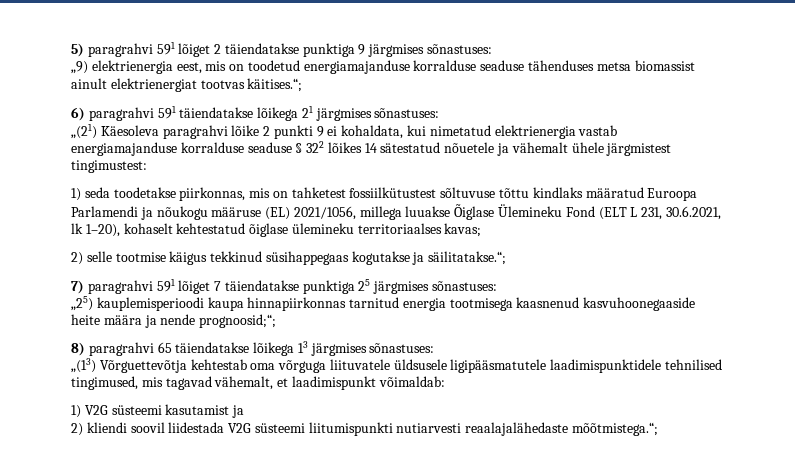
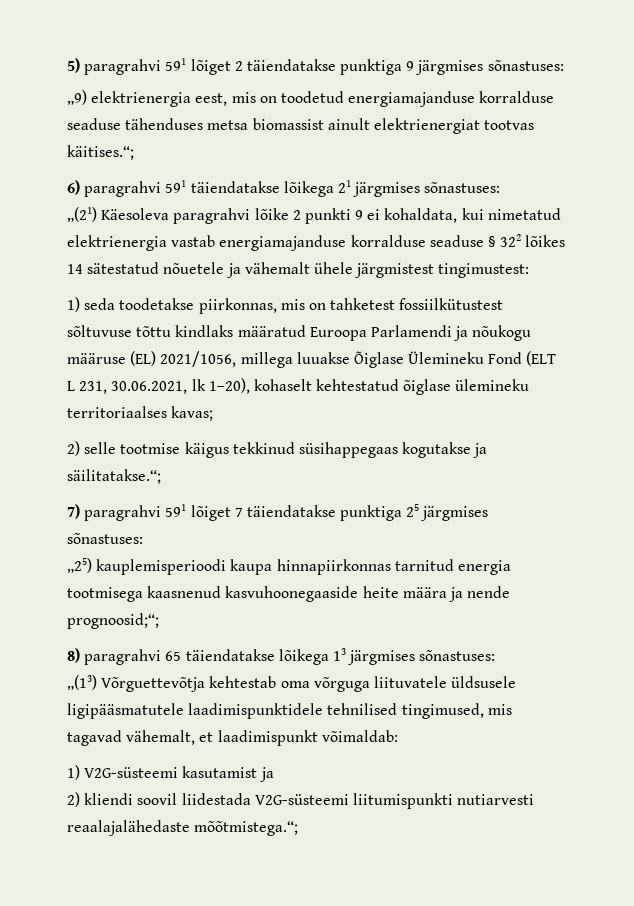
- 1) seda toodetakse piirkonnas, mis on tahketest fossiilkütustest sõltuvuse tõttu kindlaks määratud Euroopa Parlamendi ja nõukogu määruse (EL) 2021/1056, millega luuakse Õiglase Ülemineku Fond (ELT L 231, 30.6.2021, lk 1–20), kohaselt kehtestatud õiglase ülemineku territoriaalses kavas;
+ 1) seda toodetakse piirkonnas, mis on tahketest fossiilkütustest sõltuvuse tõttu kindlaks määratud Euroopa Parlamendi ja nõukogu määruse (EL) 2021/1056, millega luuakse Õiglase Ülemineku Fond (ELT L 231, 30.06.2021, lk 1–20), kohaselt kehtestatud õiglase ülemineku territoriaalses kavas;
- 1) V2G süsteemi kasutamist ja
+ 1) V2G-süsteemi kasutamist ja
- 2) kliendi soovil liidestada V2G süsteemi liitumispunkti nutiarvesti reaalajalähedaste mõõtmistega.“;
+ 2) kliendi soovil liidestada V2G-süsteemi liitumispunkti nutiarvesti reaalajalähedaste mõõtmistega.“;

